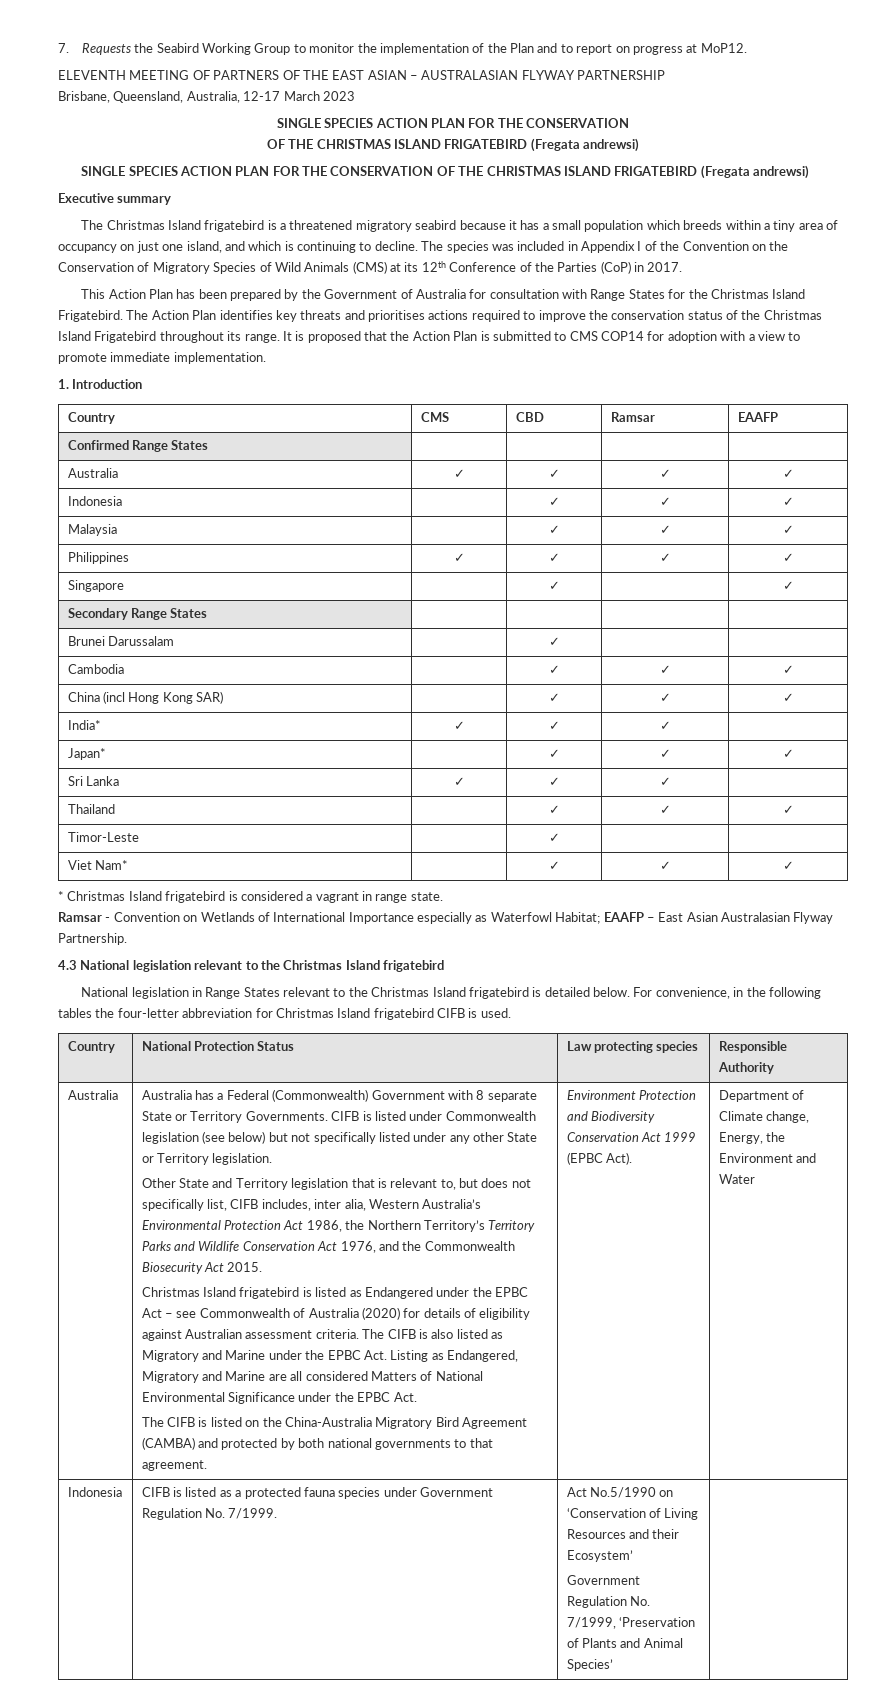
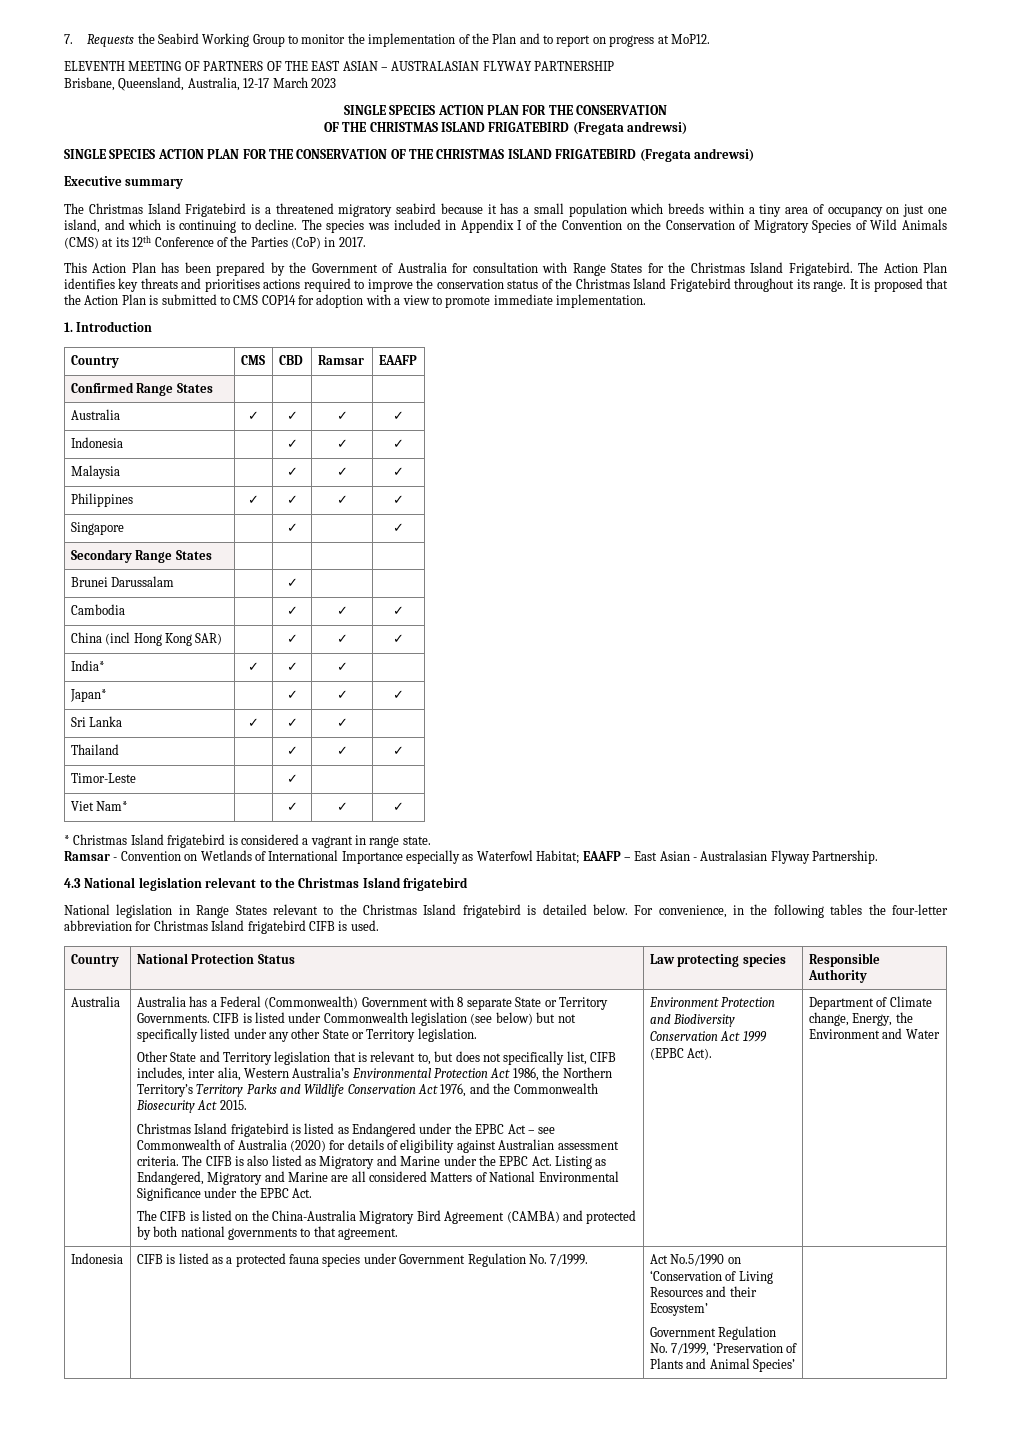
- The Christmas Island frigatebird is a threatened migratory seabird because it has a small population which breeds within a tiny area of occupancy on just one island, and which is continuing to decline.
+ The Christmas Island Frigatebird is a threatened migratory seabird because it has a small population which breeds within a tiny area of occupancy on just one island, and which is continuing to decline.
- Ramsar - Convention on Wetlands of International Importance especially as Waterfowl Habitat; EAAFP – East Asian Australasian Flyway Partnership.
+ Ramsar - Convention on Wetlands of International Importance especially as Waterfowl Habitat; EAAFP – East Asian - Australasian Flyway Partnership.

